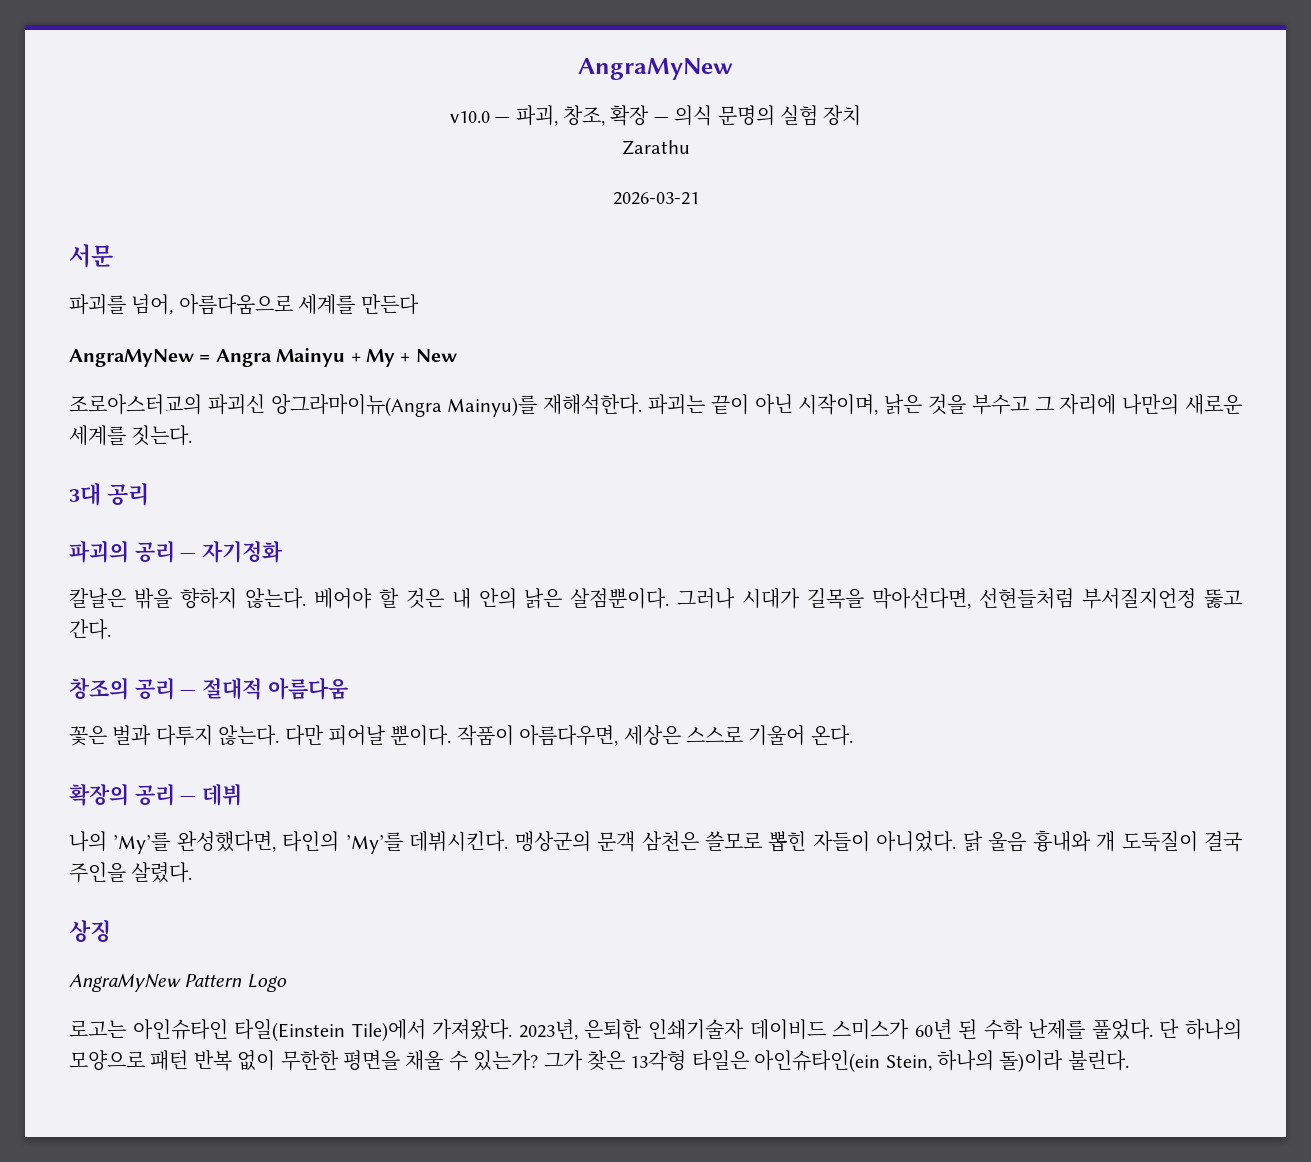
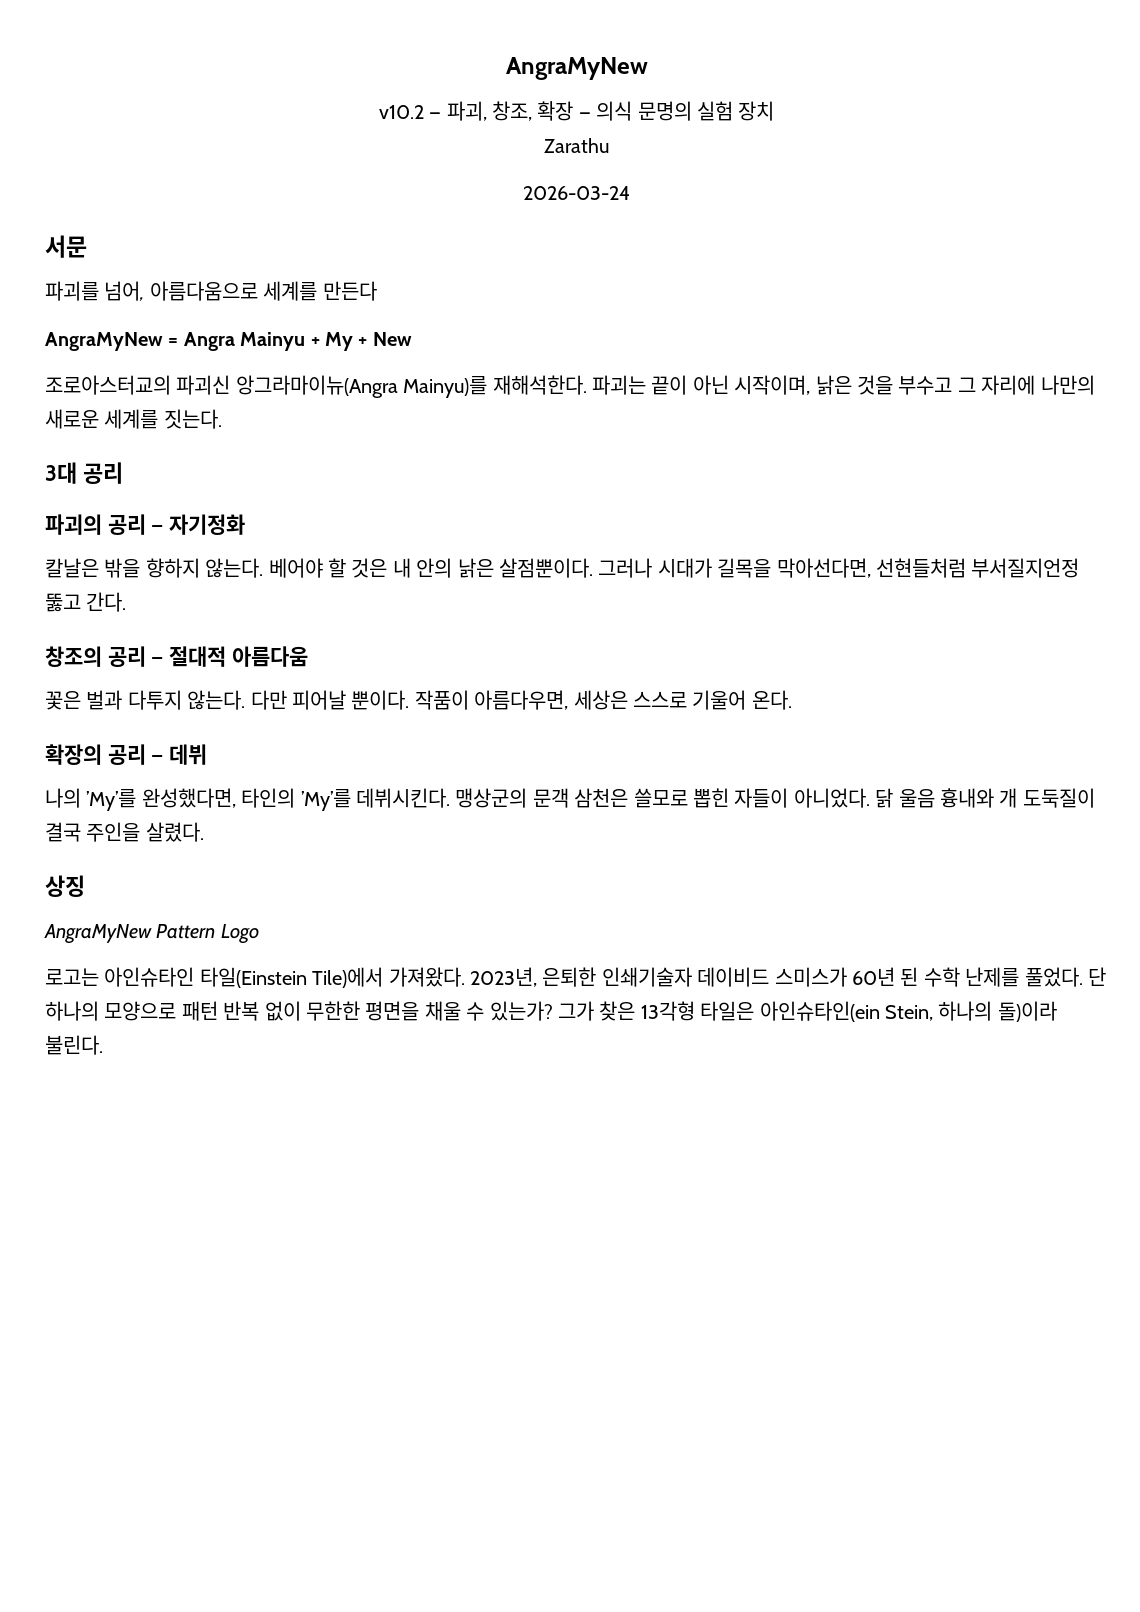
- v10.0 — 파괴, 창조, 확장 — 의식 문명의 실험 장치
+ v10.2 — 파괴, 창조, 확장 — 의식 문명의 실험 장치
- 2026-03-21
+ 2026-03-24

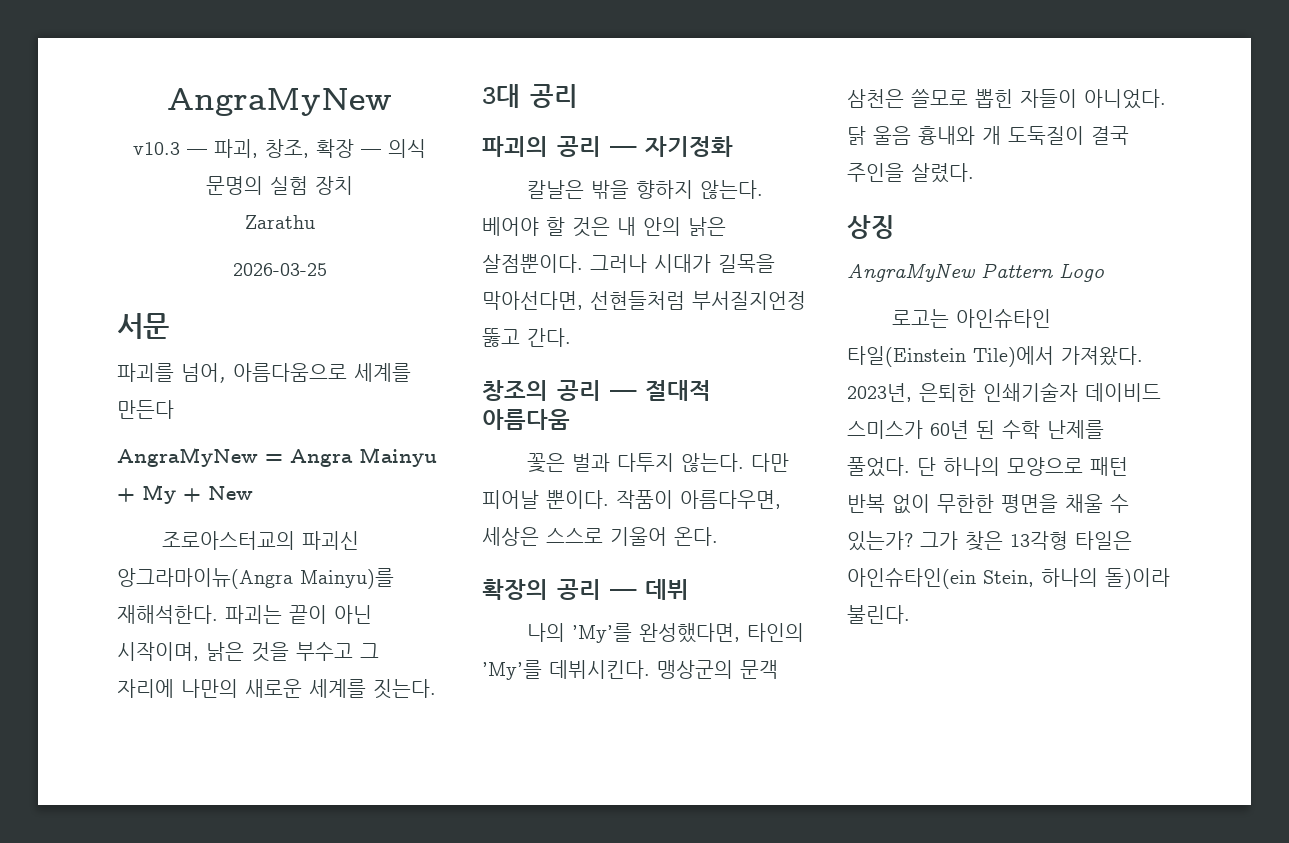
- v10.2 — 파괴, 창조, 확장 — 의식 문명의 실험 장치
+ v10.3 — 파괴, 창조, 확장 — 의식 문명의 실험 장치
- 2026-03-24
+ 2026-03-25

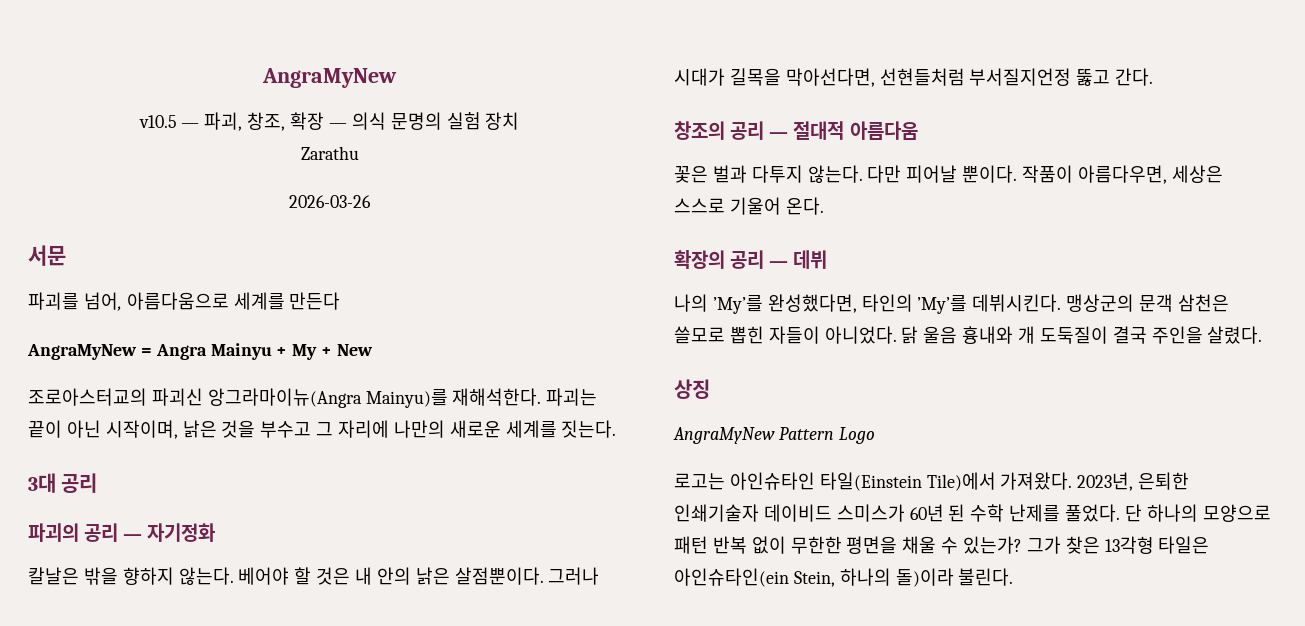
- v10.3 — 파괴, 창조, 확장 — 의식 문명의 실험 장치
+ v10.5 — 파괴, 창조, 확장 — 의식 문명의 실험 장치
- 2026-03-25
+ 2026-03-26

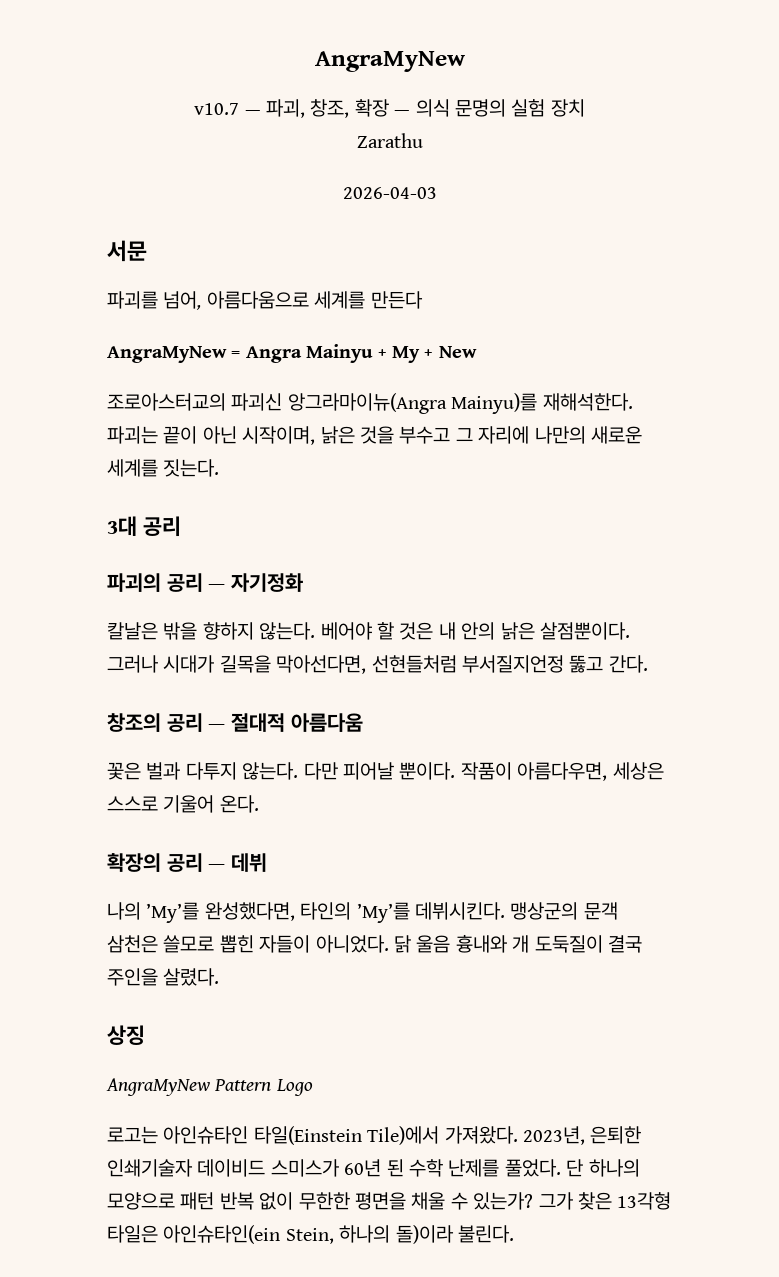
- v10.5 — 파괴, 창조, 확장 — 의식 문명의 실험 장치
+ v10.7 — 파괴, 창조, 확장 — 의식 문명의 실험 장치
- 2026-03-26
+ 2026-04-03

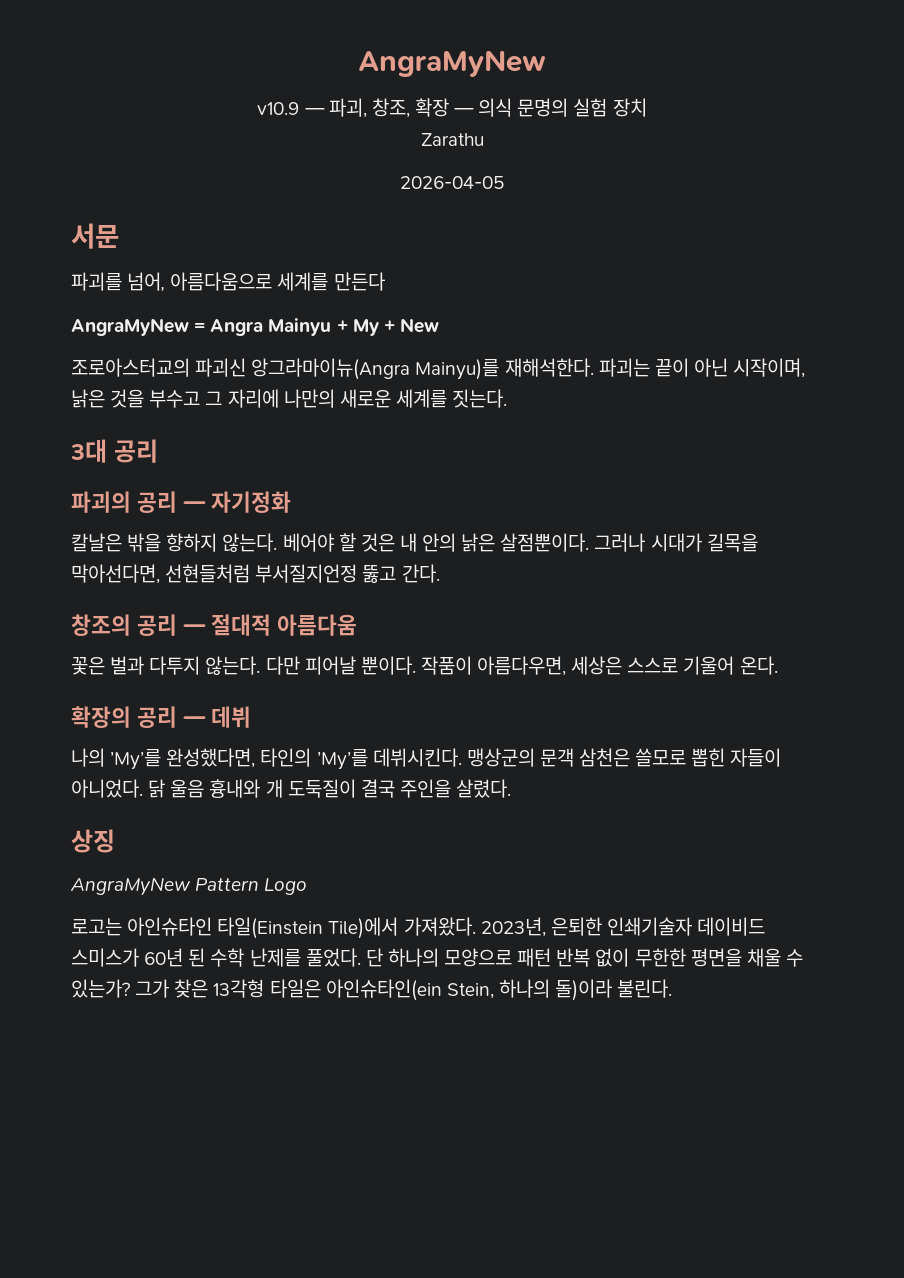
- v10.7 — 파괴, 창조, 확장 — 의식 문명의 실험 장치
+ v10.9 — 파괴, 창조, 확장 — 의식 문명의 실험 장치
- 2026-04-03
+ 2026-04-05

